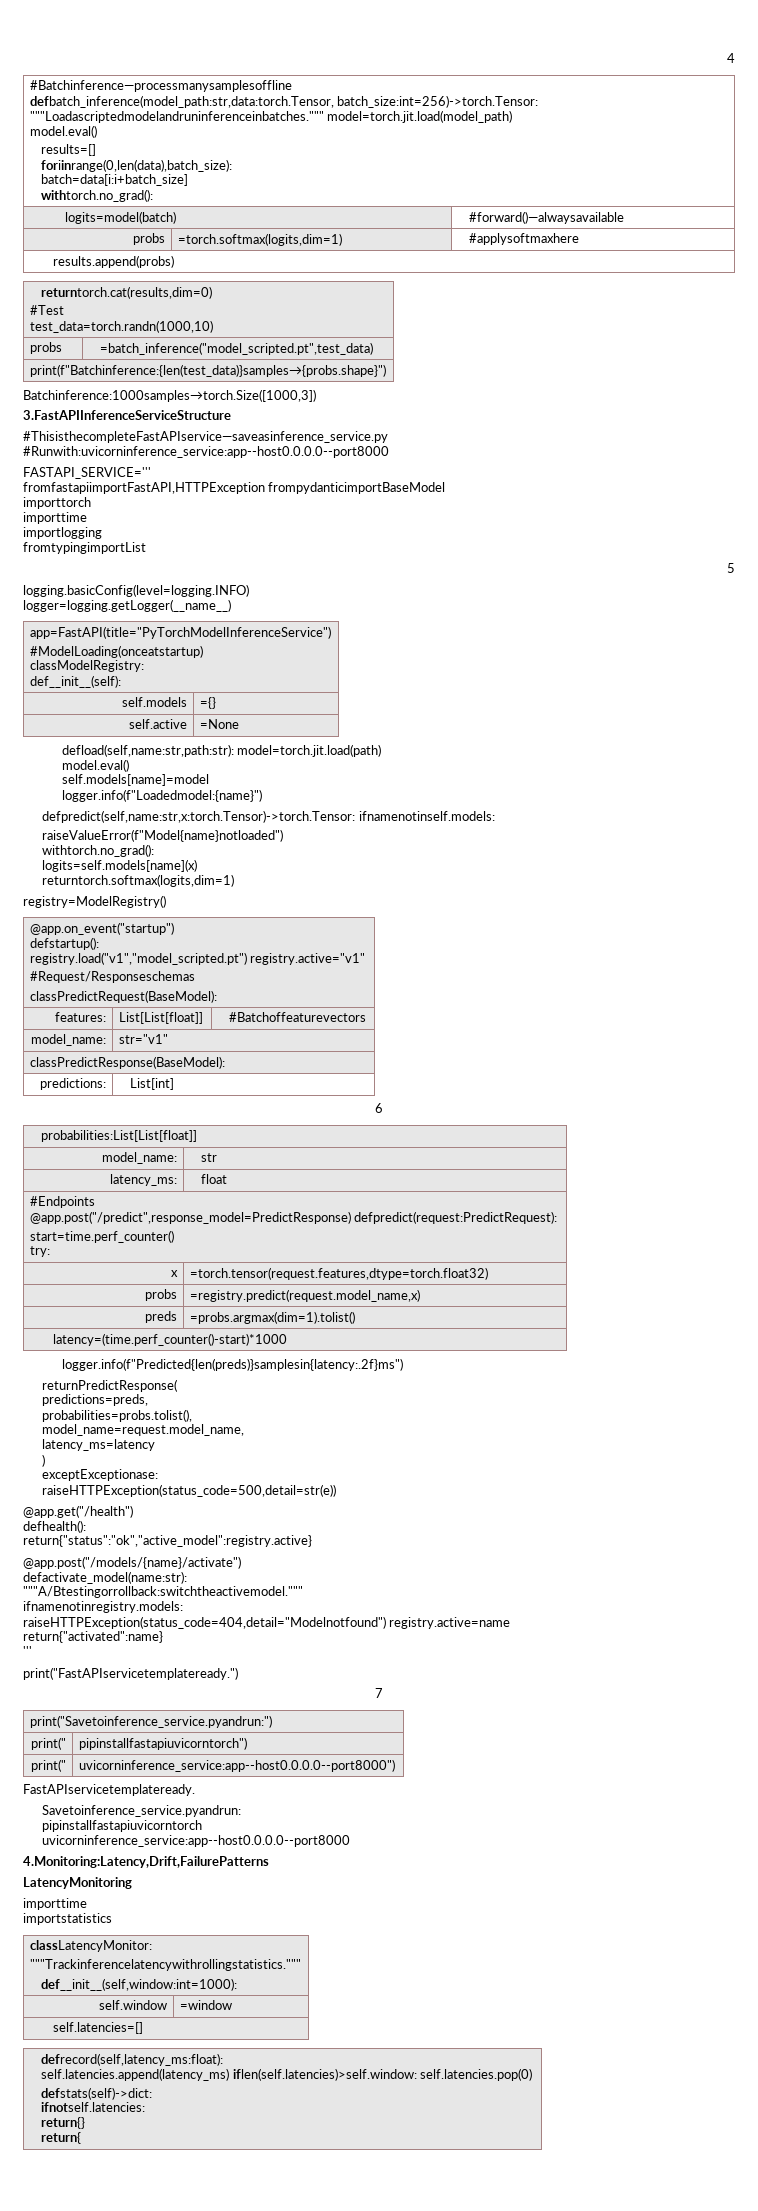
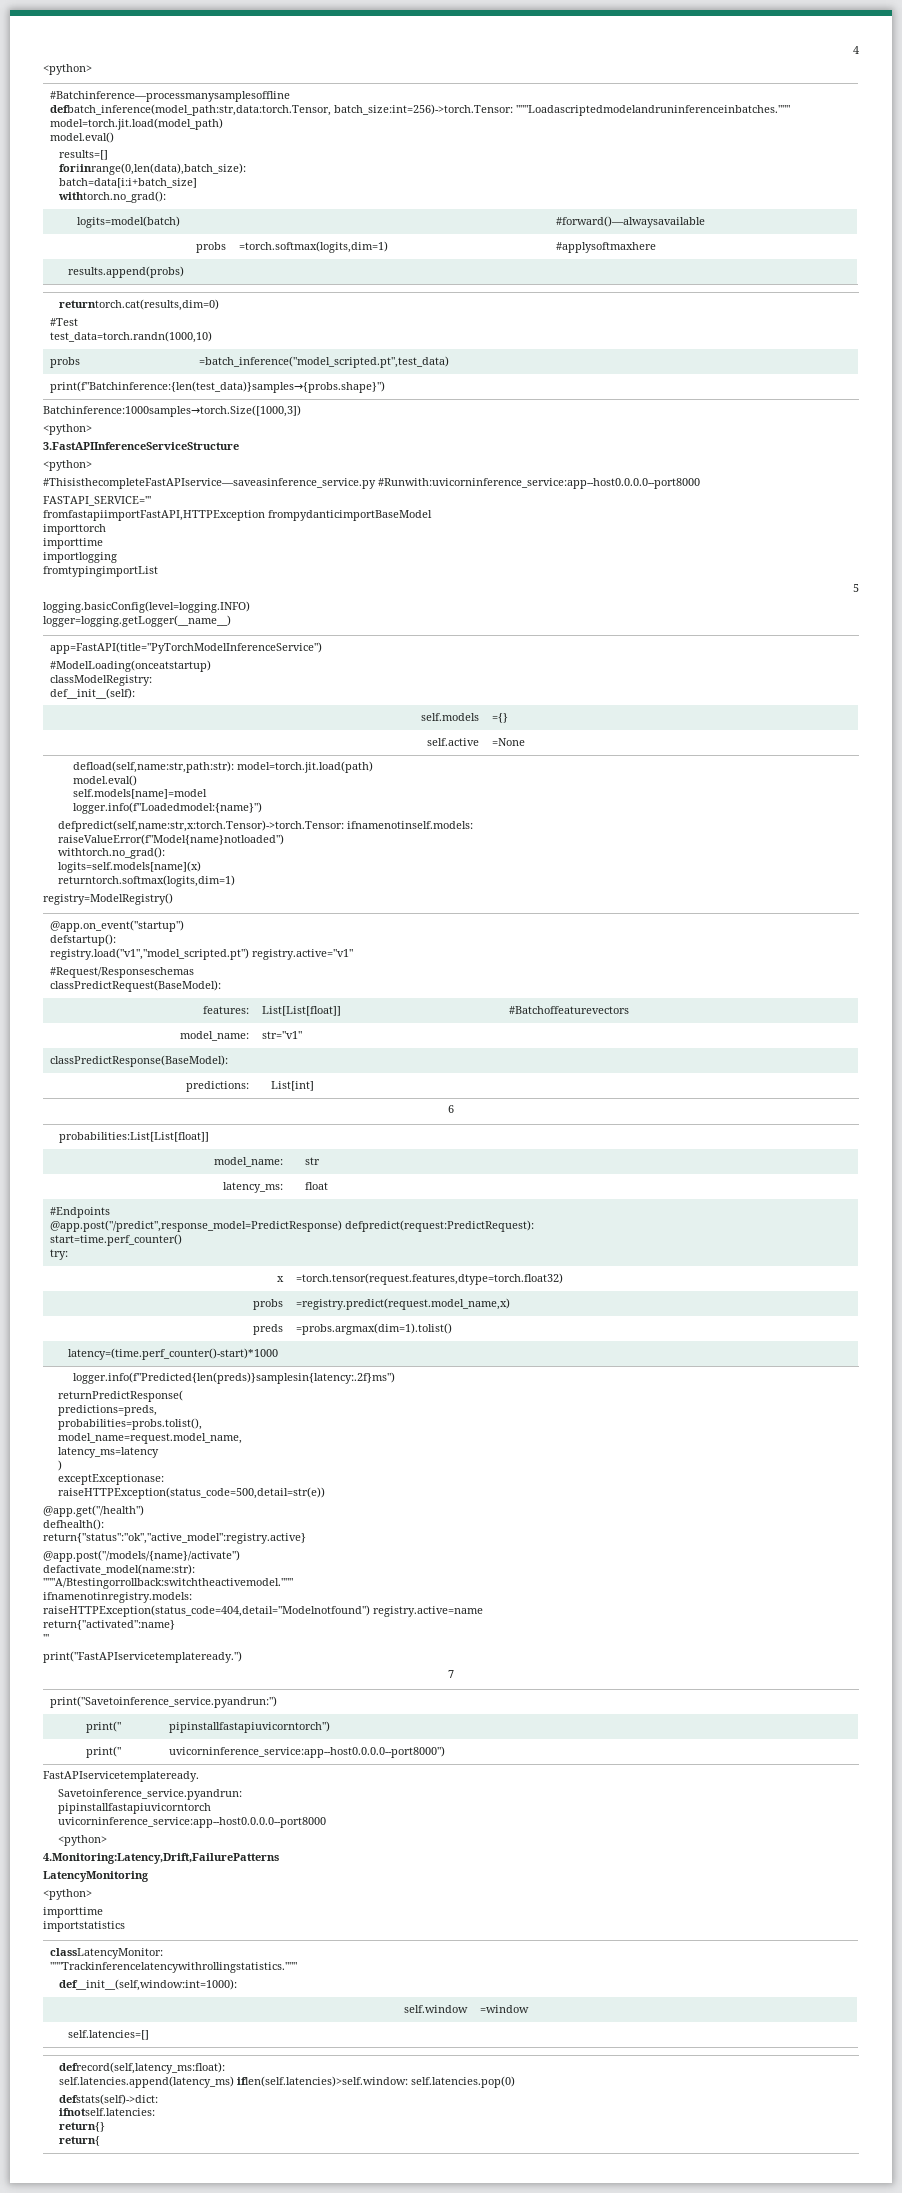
  4
+ <python>
  Batchinference:1000samples→torch.Size([1000,3])
+ <python>
  3.FastAPIInferenceServiceStructure
+ <python>
  uvicorninference_service:app--host0.0.0.0--port8000
+ <python>
  LatencyMonitoring
+ <python>

